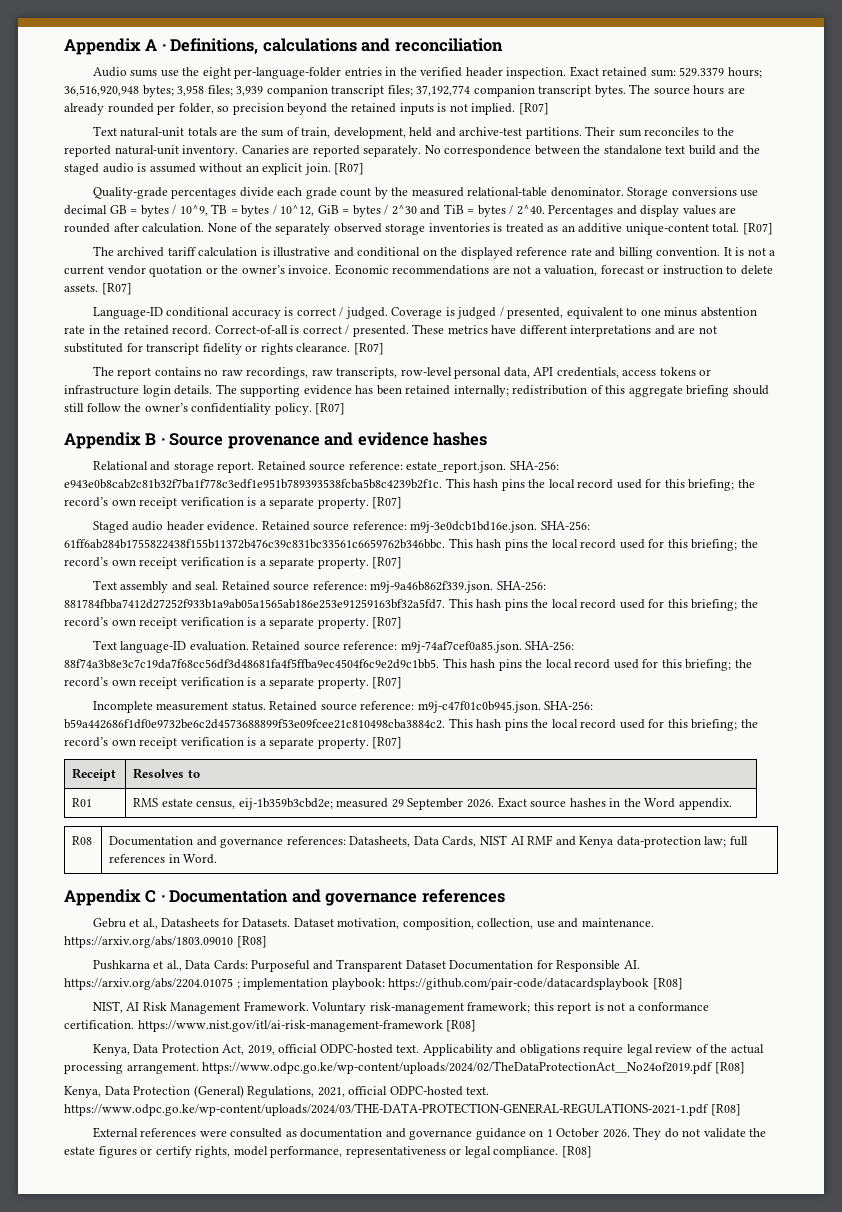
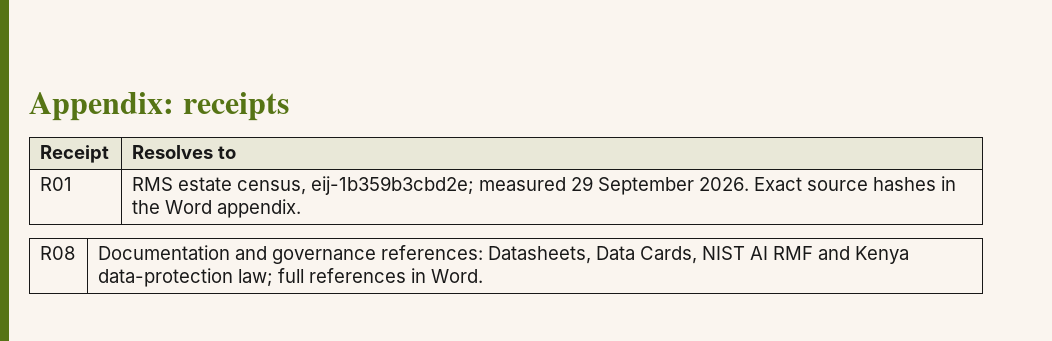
- Appendix A · Definitions, calculations and reconciliation
- Audio sums use the eight per-language-folder entries in the verified header inspection. Exact retained sum: 529.3379 hours; 36,516,920,948 bytes; 3,958 files; 3,939 companion transcript files; 37,192,774 companion transcript bytes. The source hours are already rounded per folder, so precision beyond the retained inputs is not implied. [R07]
- Text natural-unit totals are the sum of train, development, held and archive-test partitions. Their sum reconciles to the reported natural-unit inventory. Canaries are reported separately. No correspondence between the standalone text build and the staged audio is assumed without an explicit join. [R07]
- Quality-grade percentages divide each grade count by the measured relational-table denominator. Storage conversions use decimal GB = bytes / 10^9, TB = bytes / 10^12, GiB = bytes / 2^30 and TiB = bytes / 2^40. Percentages and display values are rounded after calculation. None of the separately observed storage inventories is treated as an additive unique-content total. [R07]
- The archived tariff calculation is illustrative and conditional on the displayed reference rate and billing convention. It is not a current vendor quotation or the owner’s invoice. Economic recommendations are not a valuation, forecast or instruction to delete assets. [R07]
- Language-ID conditional accuracy is correct / judged. Coverage is judged / presented, equivalent to one minus abstention rate in the retained record. Correct-of-all is correct / presented. These metrics have different interpretations and are not substituted for transcript fidelity or rights clearance. [R07]
- The report contains no raw recordings, raw transcripts, row-level personal data, API credentials, access tokens or infrastructure login details. The supporting evidence has been retained internally; redistribution of this aggregate briefing should still follow the owner’s confidentiality policy. [R07]
- Appendix B · Source provenance and evidence hashes
- Relational and storage report. Retained source reference: estate_report.json. SHA-256: e943e0b8cab2c81b32f7ba1f778c3edf1e951b789393538fcba5b8c4239b2f1c. This hash pins the local record used for this briefing; the record’s own receipt verification is a separate property. [R07]
- Staged audio header evidence. Retained source reference: m9j-3e0dcb1bd16e.json. SHA-256: 61ff6ab284b1755822438f155b11372b476c39c831bc33561c6659762b346bbc. This hash pins the local record used for this briefing; the record’s own receipt verification is a separate property. [R07]
- Text assembly and seal. Retained source reference: m9j-9a46b862f339.json. SHA-256: 881784fbba7412d27252f933b1a9ab05a1565ab186e253e91259163bf32a5fd7. This hash pins the local record used for this briefing; the record’s own receipt verification is a separate property. [R07]
- Text language-ID evaluation. Retained source reference: m9j-74af7cef0a85.json. SHA-256: 88f74a3b8e3c7c19da7f68cc56df3d48681fa4f5ffba9ec4504f6c9e2d9c1bb5. This hash pins the local record used for this briefing; the record’s own receipt verification is a separate property. [R07]
- Incomplete measurement status. Retained source reference: m9j-c47f01c0b945.json. SHA-256: b59a442686f1df0e9732be6c2d4573688899f53e09fcee21c810498cba3884c2. This hash pins the local record used for this briefing; the record’s own receipt verification is a separate property. [R07]
+ Appendix: receipts
- Appendix C · Documentation and governance references
- Gebru et al., Datasheets for Datasets. Dataset motivation, composition, collection, use and maintenance. https://arxiv.org/abs/1803.09010 [R08]
- Pushkarna et al., Data Cards: Purposeful and Transparent Dataset Documentation for Responsible AI. https://arxiv.org/abs/2204.01075 ; implementation playbook: https://github.com/pair-code/datacardsplaybook [R08]
- NIST, AI Risk Management Framework. Voluntary risk-management framework; this report is not a conformance certification. https://www.nist.gov/itl/ai-risk-management-framework [R08]
- Kenya, Data Protection Act, 2019, official ODPC-hosted text. Applicability and obligations require legal review of the actual processing arrangement. https://www.odpc.go.ke/wp-content/uploads/2024/02/TheDataProtectionAct__No24of2019.pdf [R08]
- Kenya, Data Protection (General) Regulations, 2021, official ODPC-hosted text. https://www.odpc.go.ke/wp-content/uploads/2024/03/THE-DATA-PROTECTION-GENERAL-REGULATIONS-2021-1.pdf [R08]
- External references were consulted as documentation and governance guidance on 1 October 2026. They do not validate the estate figures or certify rights, model performance, representativeness or legal compliance. [R08]

